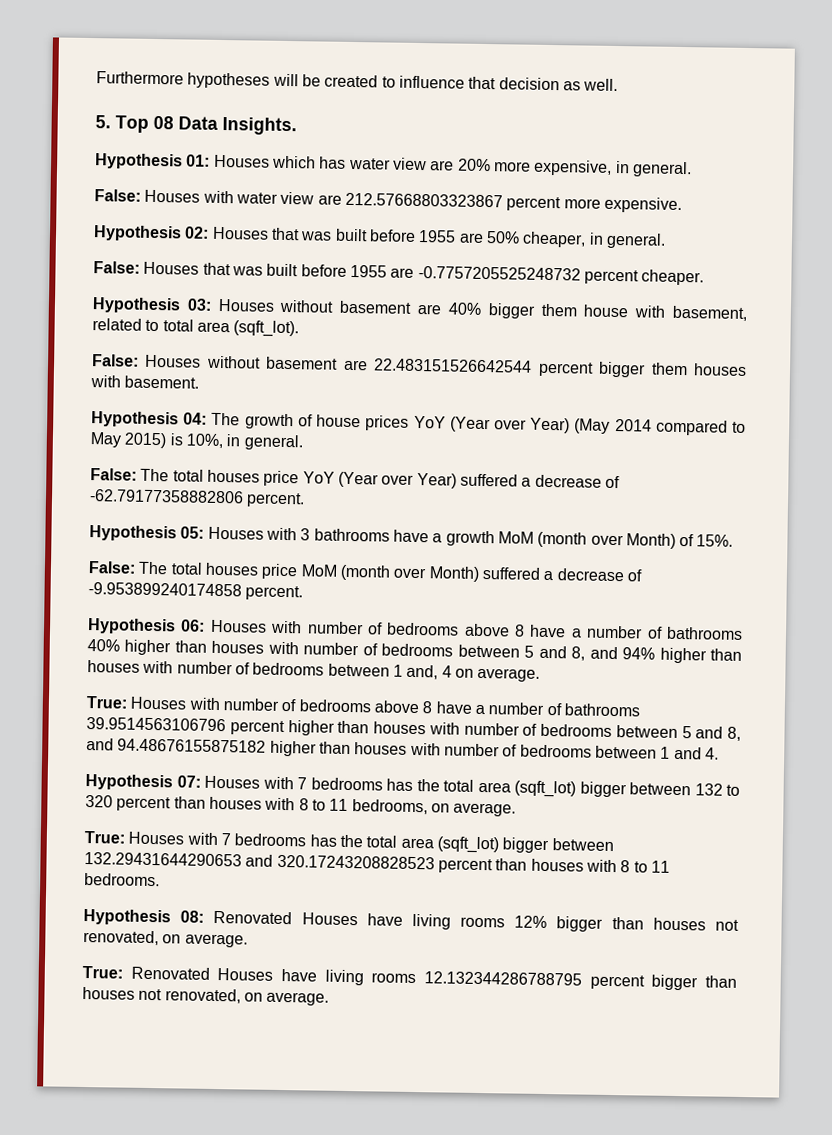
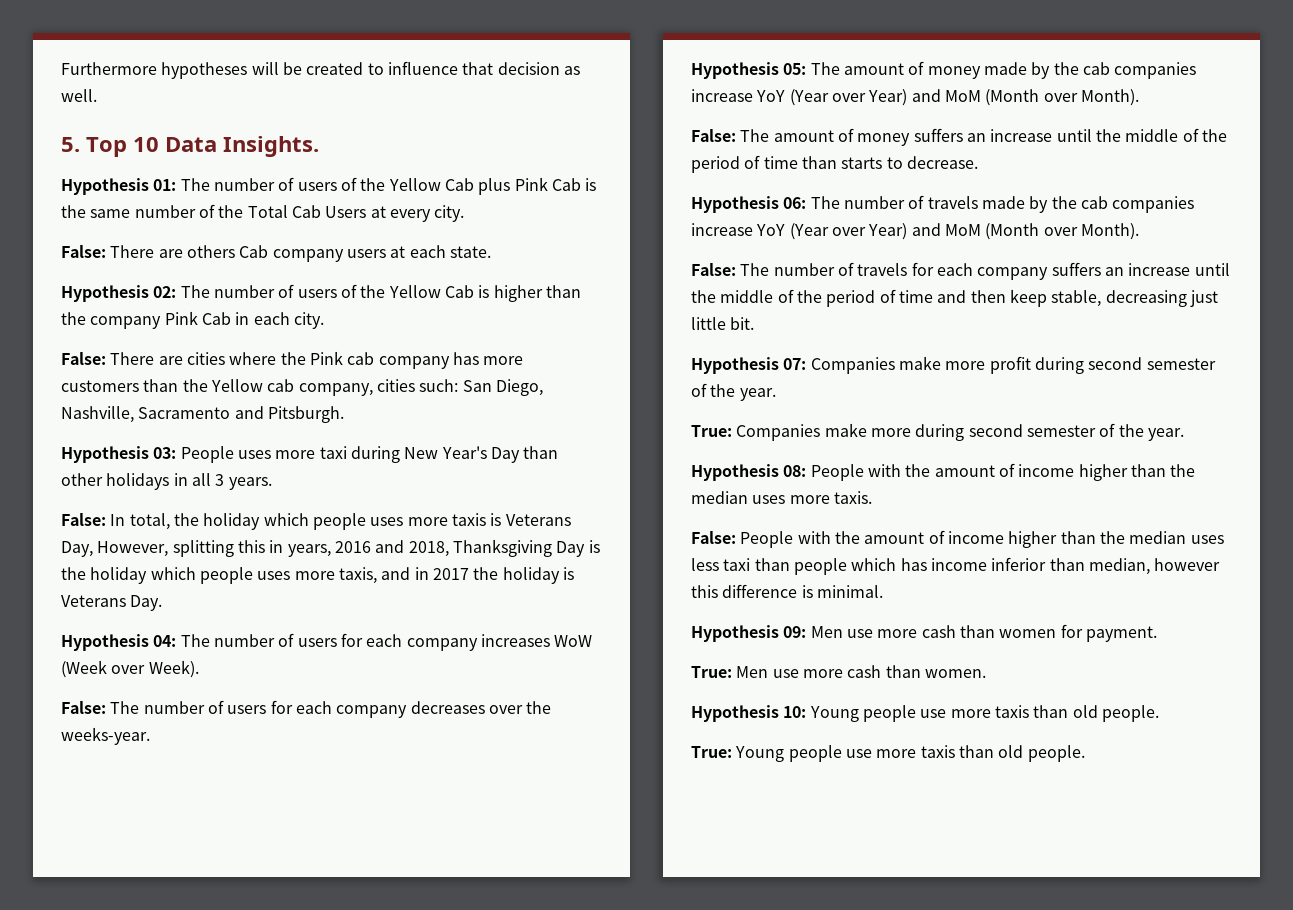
- 5. Top 08 Data Insights.
+ 5. Top 10 Data Insights.
- Hypothesis 01: Houses which has water view are 20% more expensive, in general.
- False: Houses with water view are 212.57668803323867 percent more expensive.
- Hypothesis 02: Houses that was built before 1955 are 50% cheaper, in general.
- False: Houses that was built before 1955 are -0.7757205525248732 percent cheaper.
- Hypothesis 03: Houses without basement are 40% bigger them house with basement, related to total area (sqft_lot).
- False: Houses without basement are 22.483151526642544 percent bigger them houses with basement.
- Hypothesis 04: The growth of house prices YoY (Year over Year) (May 2014 compared to May 2015) is 10%, in general.
- False: The total houses price YoY (Year over Year) suffered a decrease of -62.79177358882806 percent.
- Hypothesis 05: Houses with 3 bathrooms have a growth MoM (month over Month) of 15%.
- False: The total houses price MoM (month over Month) suffered a decrease of -9.953899240174858 percent.
- Hypothesis 06: Houses with number of bedrooms above 8 have a number of bathrooms 40% higher than houses with number of bedrooms between 5 and 8, and 94% higher than houses with number of bedrooms between 1 and, 4 on average.
- True: Houses with number of bedrooms above 8 have a number of bathrooms 39.9514563106796 percent higher than houses with number of bedrooms between 5 and 8, and 94.48676155875182 higher than houses with number of bedrooms between 1 and 4.
- Hypothesis 07: Houses with 7 bedrooms has the total area (sqft_lot) bigger between 132 to 320 percent than houses with 8 to 11 bedrooms, on average.
- True: Houses with 7 bedrooms has the total area (sqft_lot) bigger between 132.29431644290653 and 320.17243208828523 percent than houses with 8 to 11 bedrooms.
- Hypothesis 08: Renovated Houses have living rooms 12% bigger than houses not renovated, on average.
- True: Renovated Houses have living rooms 12.132344286788795 percent bigger than houses not renovated, on average.
+ Hypothesis 01: The number of users of the Yellow Cab plus Pink Cab is the same number of the Total Cab Users at every city.
+ False: There are others Cab company users at each state.
+ Hypothesis 02: The number of users of the Yellow Cab is higher than the company Pink Cab in each city.
+ False: There are cities where the Pink cab company has more customers than the Yellow cab company, cities such: San Diego, Nashville, Sacramento and Pitsburgh.
+ Hypothesis 03: People uses more taxi during New Year's Day than other holidays in all 3 years.
+ False: In total, the holiday which people uses more taxis is Veterans Day, However, splitting this in years, 2016 and 2018, Thanksgiving Day is the holiday which people uses more taxis, and in 2017 the holiday is Veterans Day.
+ Hypothesis 04: The number of users for each company increases WoW (Week over Week).
+ False: The number of users for each company decreases over the weeks-year.
+ Hypothesis 05: The amount of money made by the cab companies increase YoY (Year over Year) and MoM (Month over Month).
+ False: The amount of money suffers an increase until the middle of the period of time than starts to decrease.
+ Hypothesis 06: The number of travels made by the cab companies increase YoY (Year over Year) and MoM (Month over Month).
+ False: The number of travels for each company suffers an increase until the middle of the period of time and then keep stable, decreasing just little bit.
+ Hypothesis 07: Companies make more profit during second semester of the year.
+ True: Companies make more during second semester of the year.
+ Hypothesis 08: People with the amount of income higher than the median uses more taxis.
+ False: People with the amount of income higher than the median uses less taxi than people which has income inferior than median, however this difference is minimal.
+ Hypothesis 09: Men use more cash than women for payment.
+ True: Men use more cash than women.
+ Hypothesis 10: Young people use more taxis than old people.
+ True: Young people use more taxis than old people.

